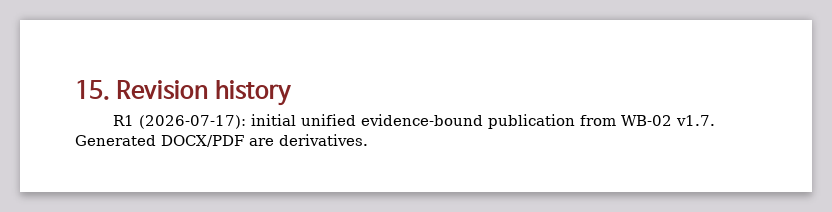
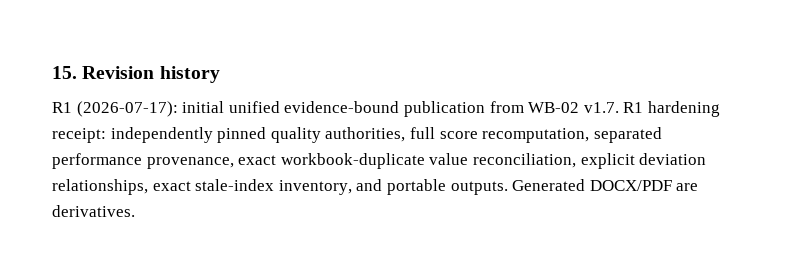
- R1 (2026-07-17): initial unified evidence-bound publication from WB-02 v1.7. Generated DOCX/PDF are derivatives.
+ R1 (2026-07-17): initial unified evidence-bound publication from WB-02 v1.7. R1 hardening receipt: independently pinned quality authorities, full score recomputation, separated performance provenance, exact workbook-duplicate value reconciliation, explicit deviation relationships, exact stale-index inventory, and portable outputs. Generated DOCX/PDF are derivatives.

